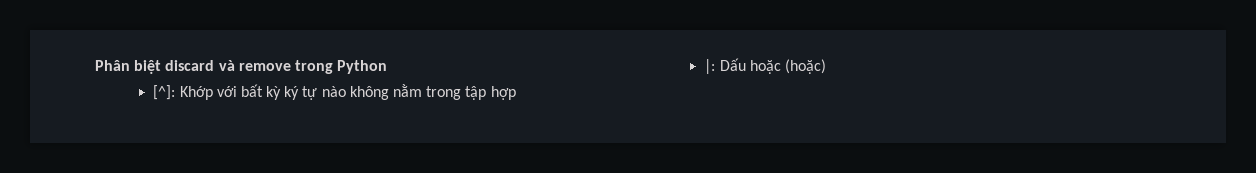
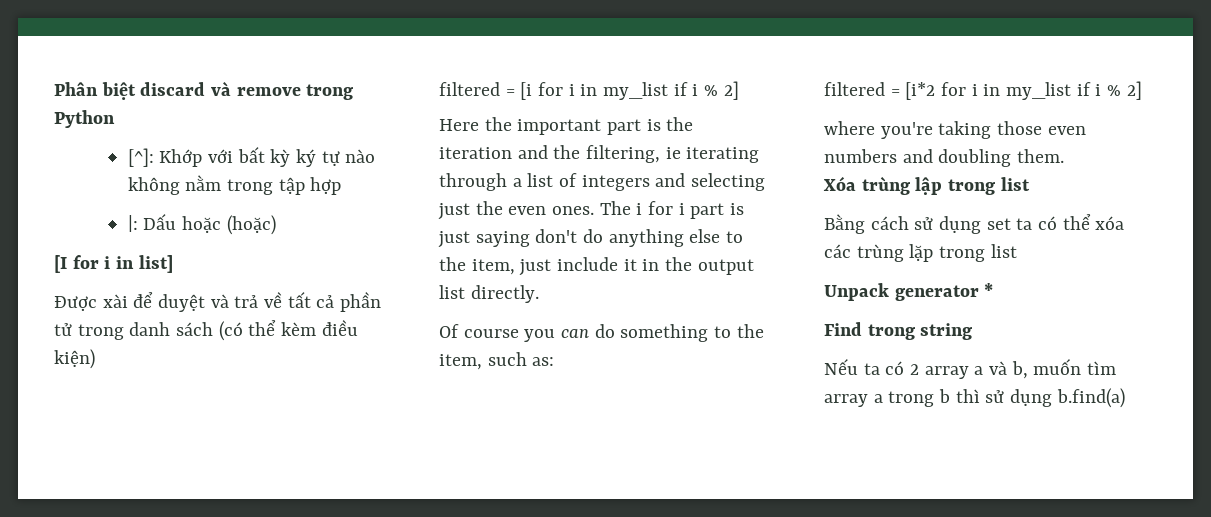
+ [I for i in list]
+ Được xài để duyệt và trả về tất cả phần tử trong danh sách (có thể kèm điều kiện)
+ filtered = [i for i in my_list if i % 2]
+ Here the important part is the iteration and the filtering, ie iterating through a list of integers and selecting just the even ones. The i for i part is just saying don't do anything else to the item, just include it in the output list directly.
+ Of course you can do something to the item, such as:
+ filtered = [i*2 for i in my_list if i % 2]
+ where you're taking those even numbers and doubling them.
+ Xóa trùng lập trong list
+ Bằng cách sử dụng set ta có thể xóa các trùng lặp trong list
+ Unpack generator *
+ Find trong string
+ Nếu ta có 2 array a và b, muốn tìm array a trong b thì sử dụng b.find(a)

